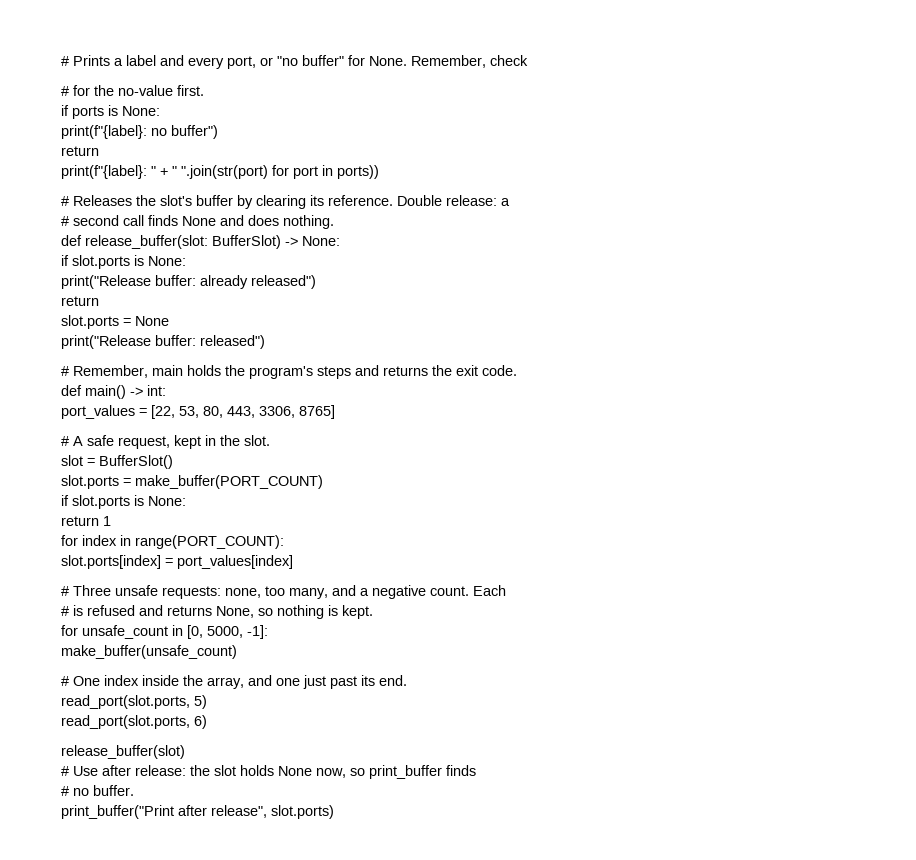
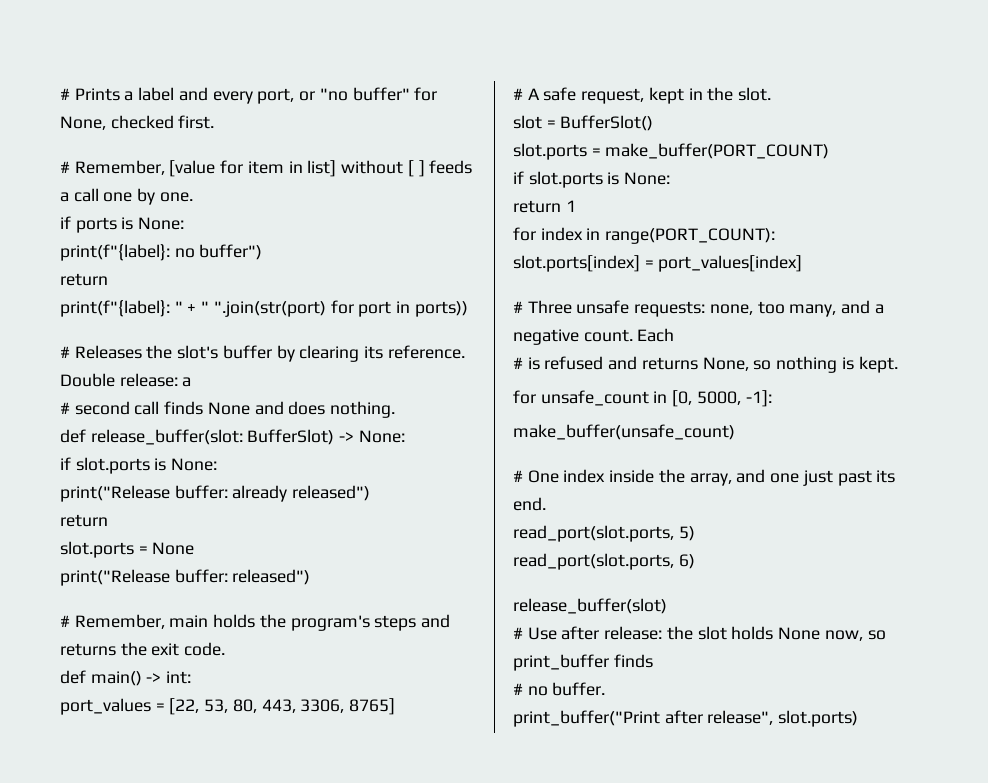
- # Prints a label and every port, or "no buffer" for None. Remember, check
- # for the no-value first.
+ # Prints a label and every port, or "no buffer" for None, checked first.
+ # Remember, [value for item in list] without [ ] feeds a call one by one.

